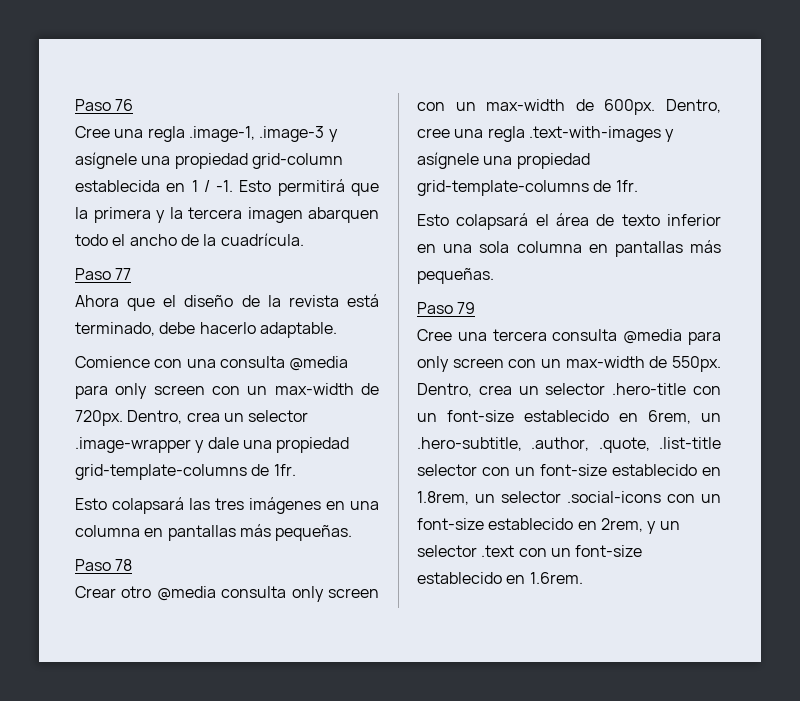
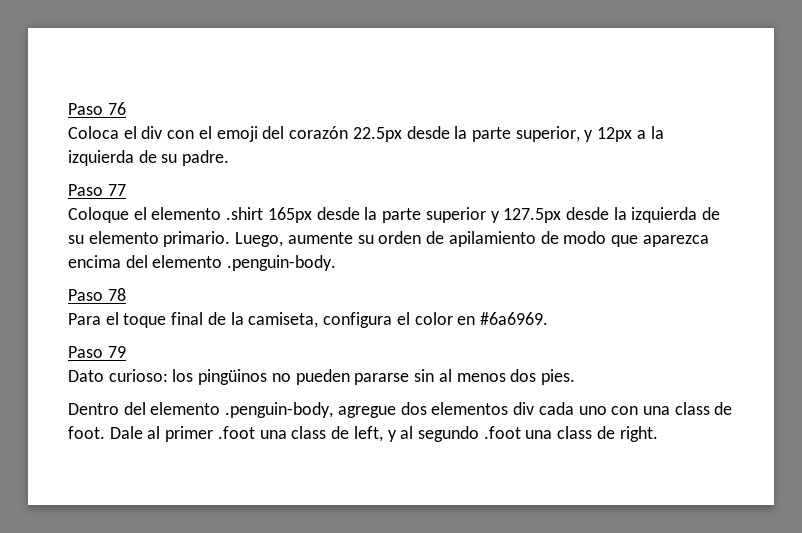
- Cree una regla .image-1, .image-3 y asígnele una propiedad grid-column establecida en 1 / -1. Esto permitirá que la primera y la tercera imagen abarquen todo el ancho de la cuadrícula.
+ Coloca el div con el emoji del corazón 22.5px desde la parte superior, y 12px a la izquierda de su padre.
  Paso 77
- Ahora que el diseño de la revista está terminado, debe hacerlo adaptable.
- Comience con una consulta @media para only screen con un max-width de 720px. Dentro, crea un selector .image-wrapper y dale una propiedad grid-template-columns de 1fr.
- Esto colapsará las tres imágenes en una columna en pantallas más pequeñas.
+ Coloque el elemento .shirt 165px desde la parte superior y 127.5px desde la izquierda de su elemento primario. Luego, aumente su orden de apilamiento de modo que aparezca encima del elemento .penguin-body.
  Paso 78
- Crear otro @media consulta only screen con un max-width de 600px. Dentro, cree una regla .text-with-images y asígnele una propiedad grid-template-columns de 1fr.
- Esto colapsará el área de texto inferior en una sola columna en pantallas más pequeñas.
+ Para el toque final de la camiseta, configura el color en #6a6969.
  Paso 79
- Cree una tercera consulta @media para only screen con un max-width de 550px. Dentro, crea un selector .hero-title con un font-size establecido en 6rem, un .hero-subtitle, .author, .quote, .list-title selector con un font-size establecido en 1.8rem, un selector .social-icons con un font-size establecido en 2rem, y un selector .text con un font-size establecido en 1.6rem.
+ Dato curioso: los pingüinos no pueden pararse sin al menos dos pies.
+ Dentro del elemento .penguin-body, agregue dos elementos div cada uno con una class de foot. Dale al primer .foot una class de left, y al segundo .foot una class de right.

